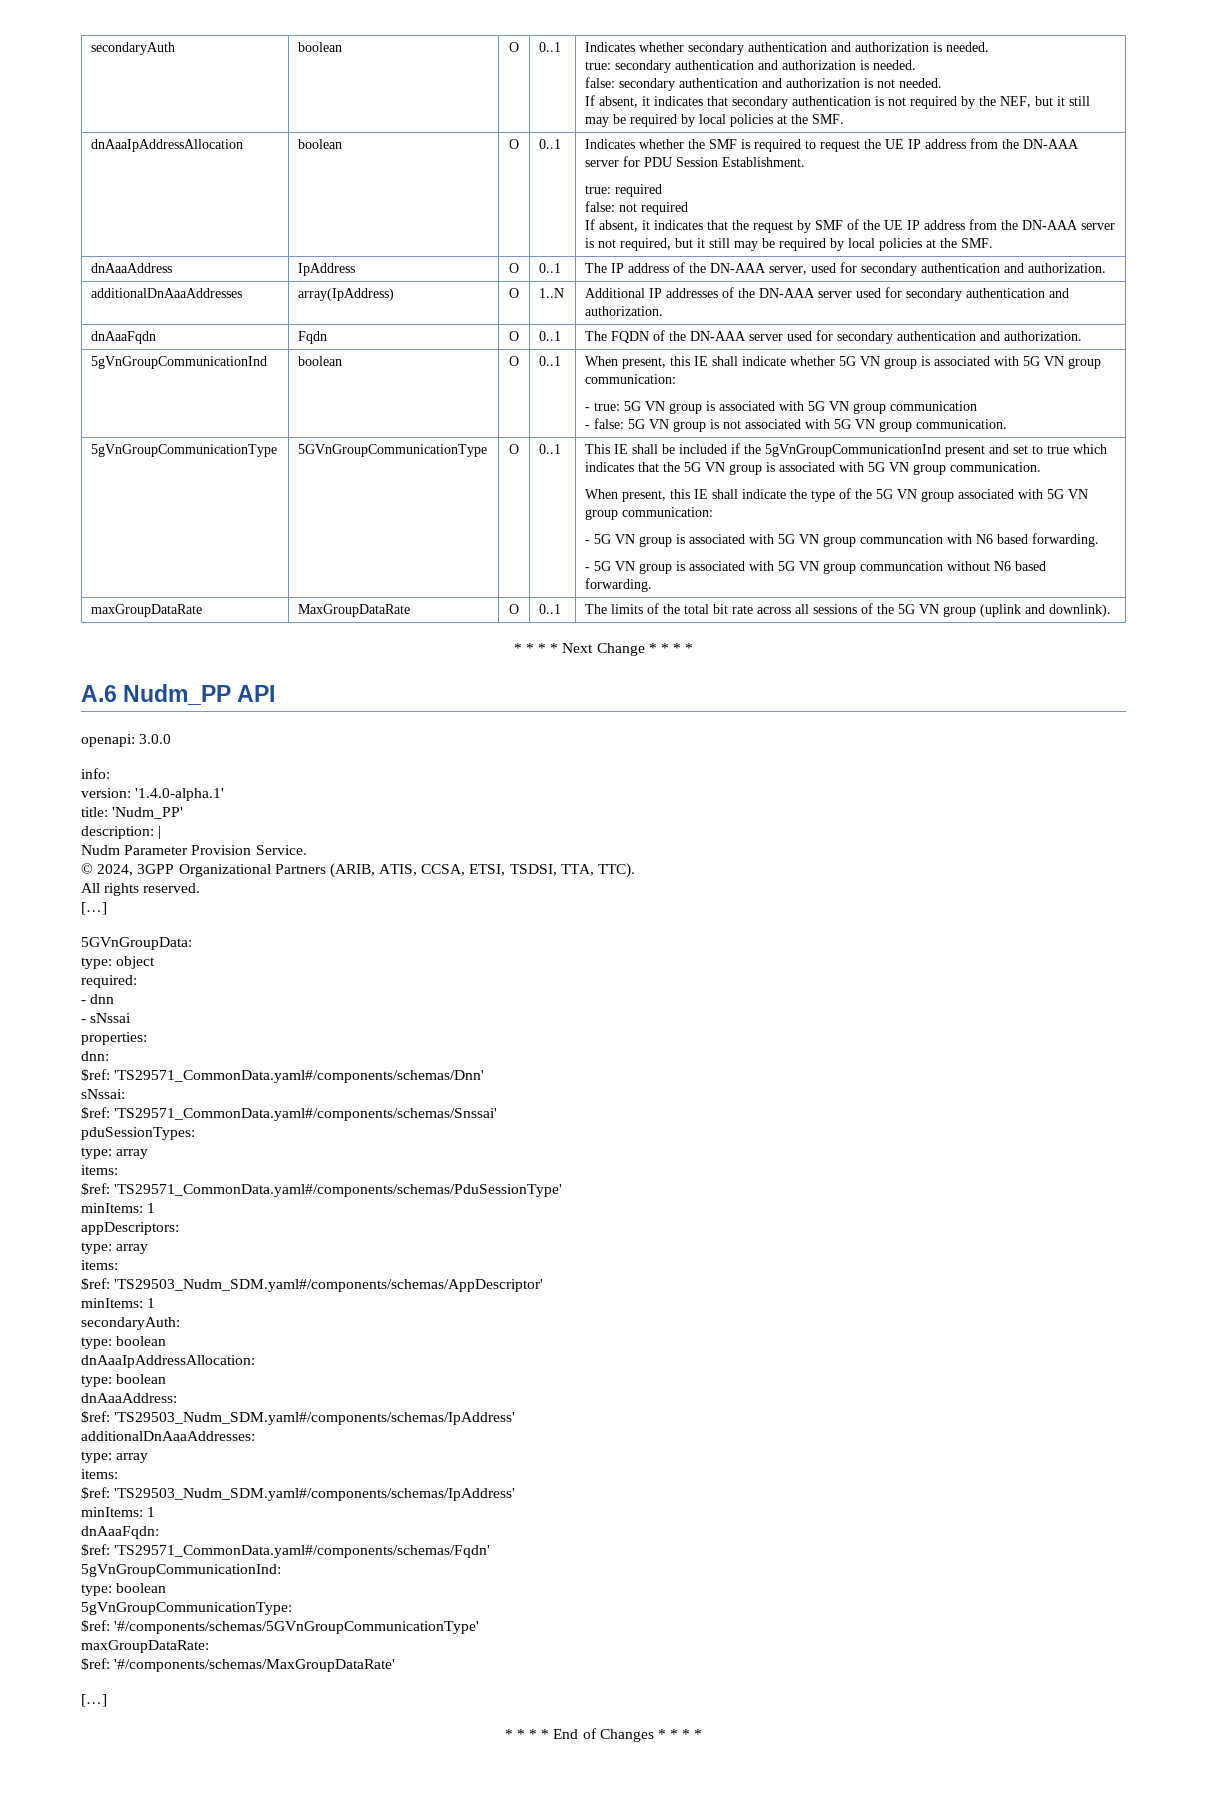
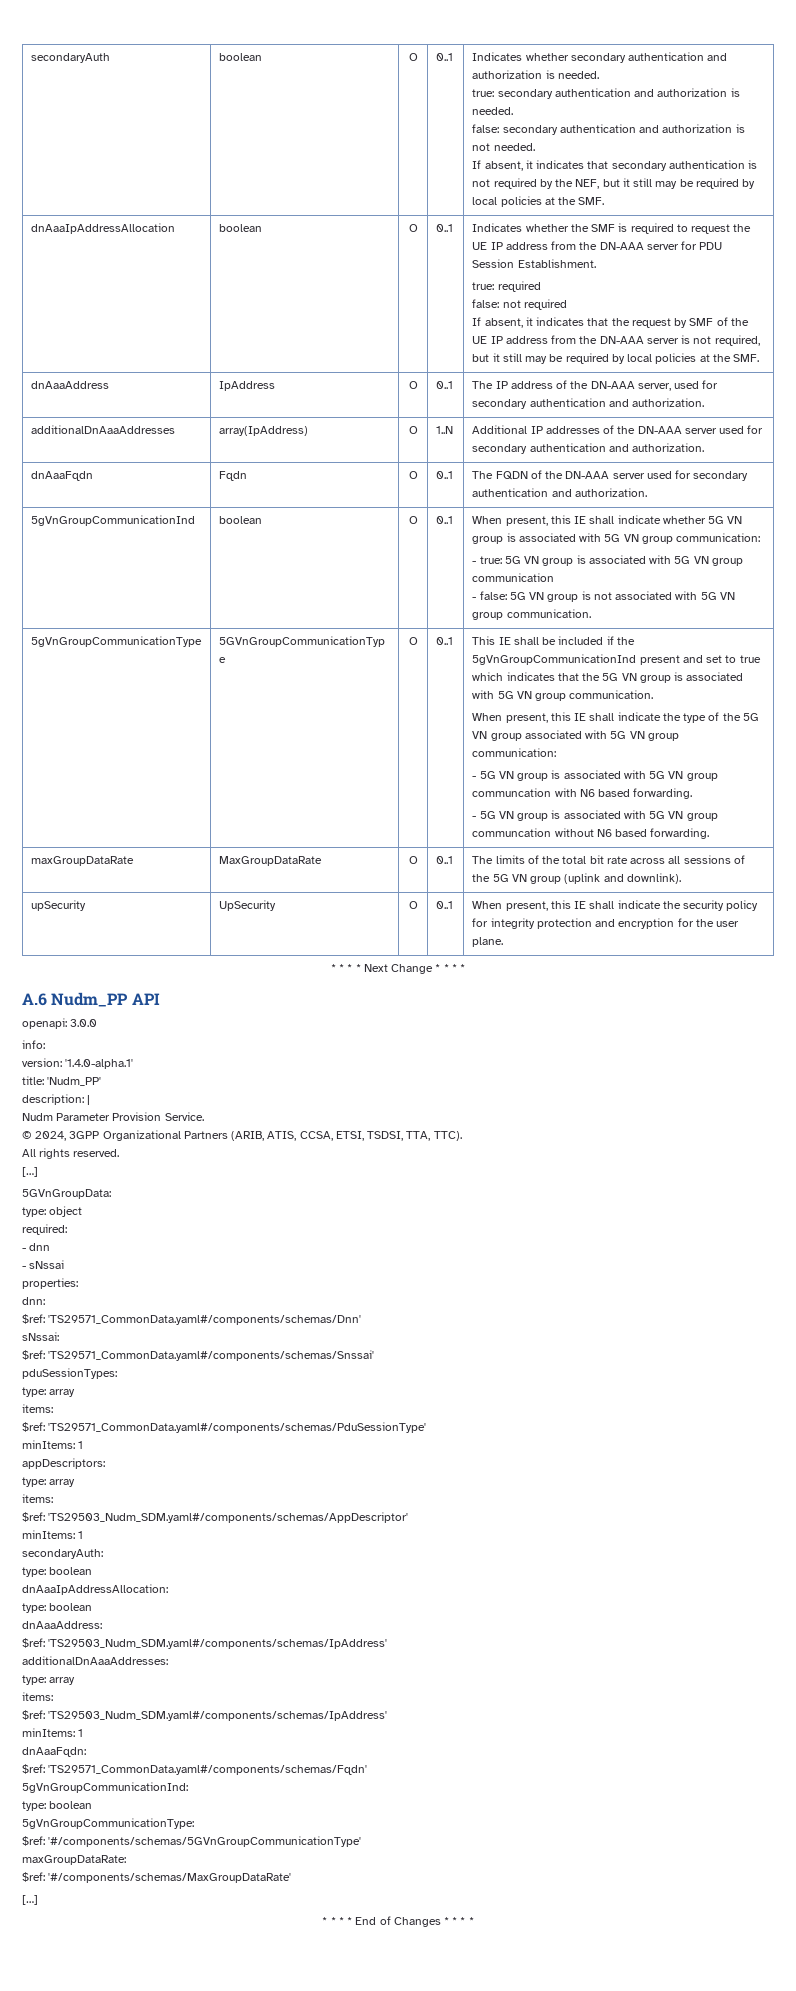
+ upSecurity | UpSecurity | O | 0..1 | When present, this IE shall indicate the security policy for integrity protection and encryption for the user plane.

